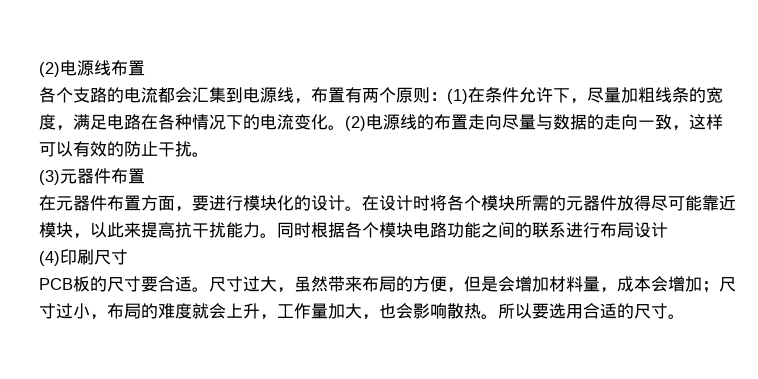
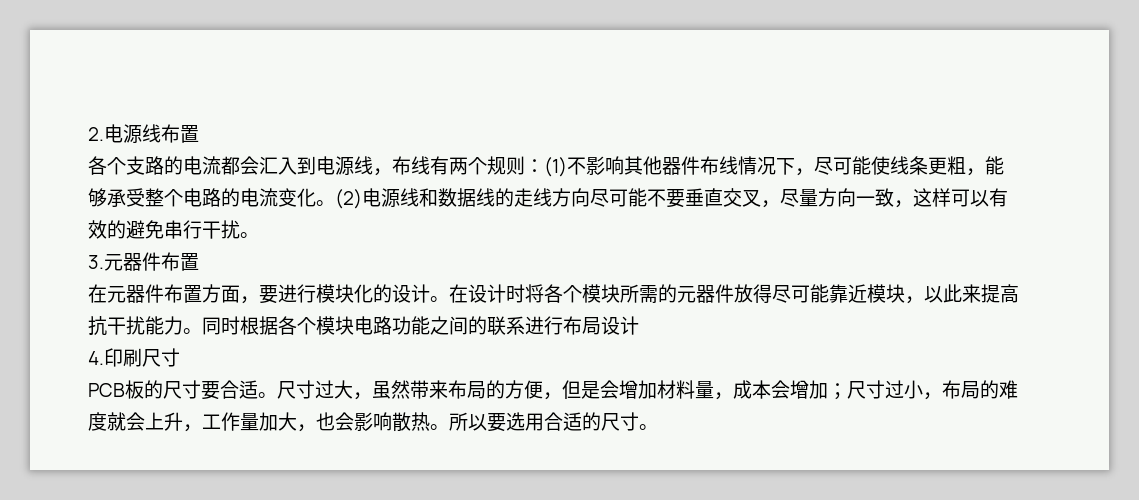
- (2)电源线布置
+ 2.电源线布置
- 各个支路的电流都会汇集到电源线，布置有两个原则：(1)在条件允许下，尽量加粗线条的宽度，满足电路在各种情况下的电流变化。
+ 各个支路的电流都会汇入到电源线，布线有两个规则：(1)不影响其他器件布线情况下，尽可能使线条更粗，能够承受整个电路的电流变化。
- (2)电源线的布置走向尽量与数据的走向一致，这样可以有效的防止干扰。
+ (2)电源线和数据线的走线方向尽可能不要垂直交叉，尽量方向一致，这样可以有效的避免串行干扰。
- (3)元器件布置
+ 3.元器件布置
- (4)印刷尺寸
+ 4.印刷尺寸

